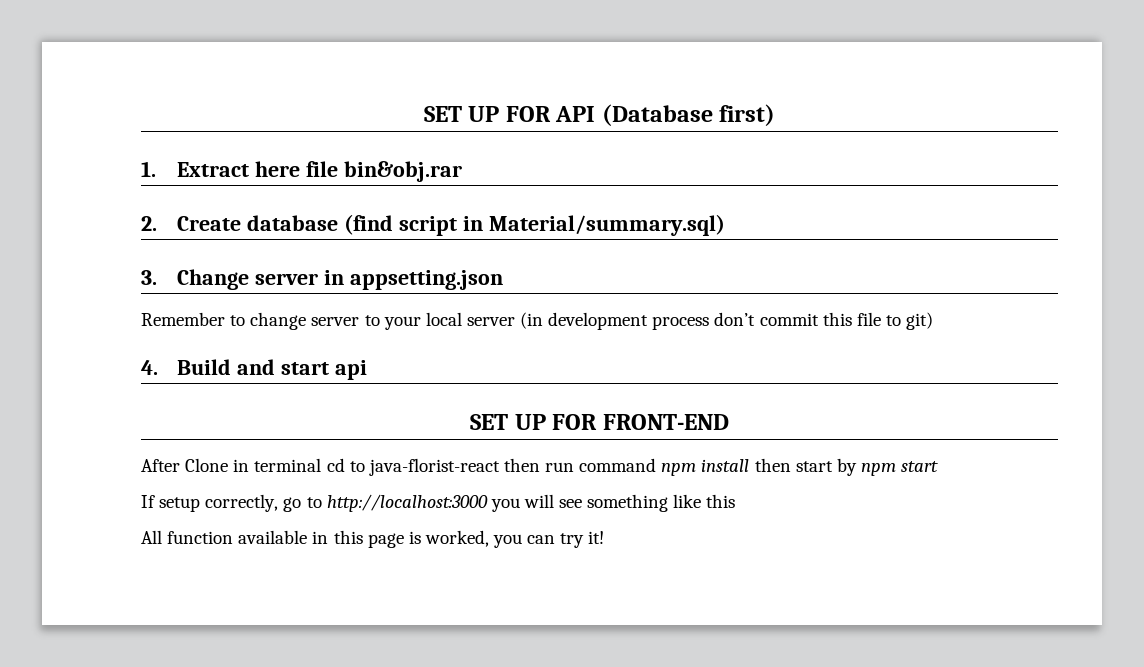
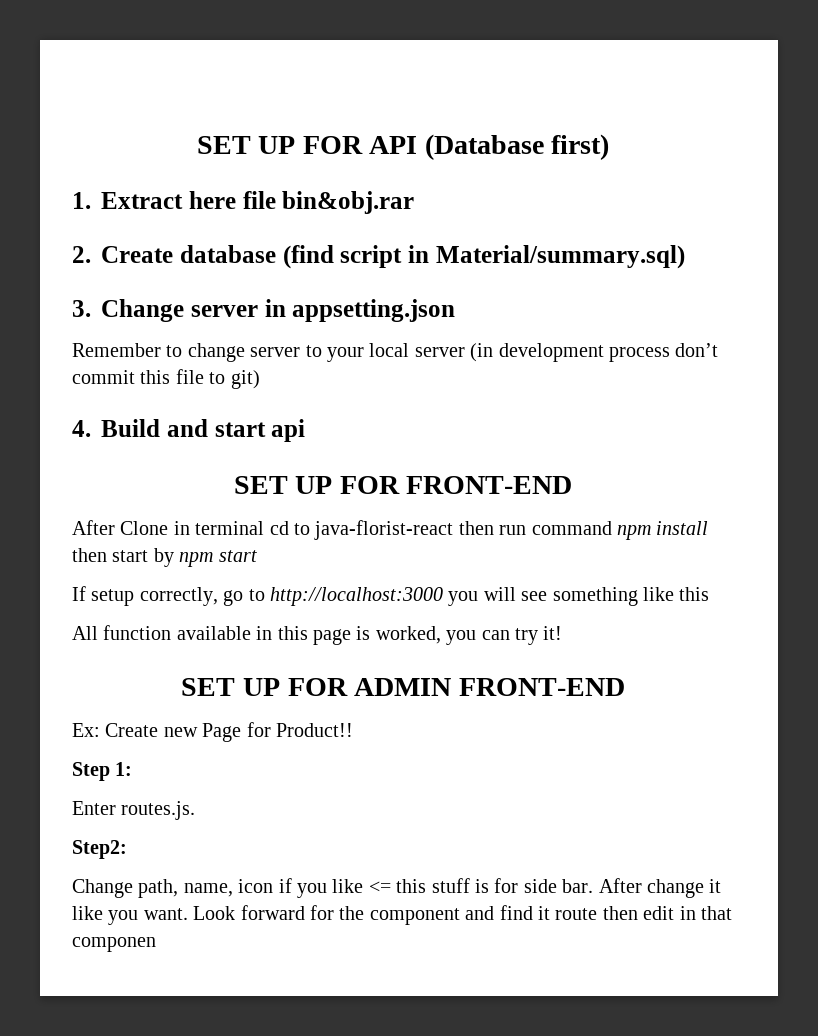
+ SET UP FOR ADMIN FRONT-END
+ Ex: Create new Page for Product!!
+ Step 1:
+ Enter routes.js.
+ Step2:
+ Change path, name, icon if you like <= this stuff is for side bar. After change it like you want. Look forward for the component and find it route then edit in that componen

